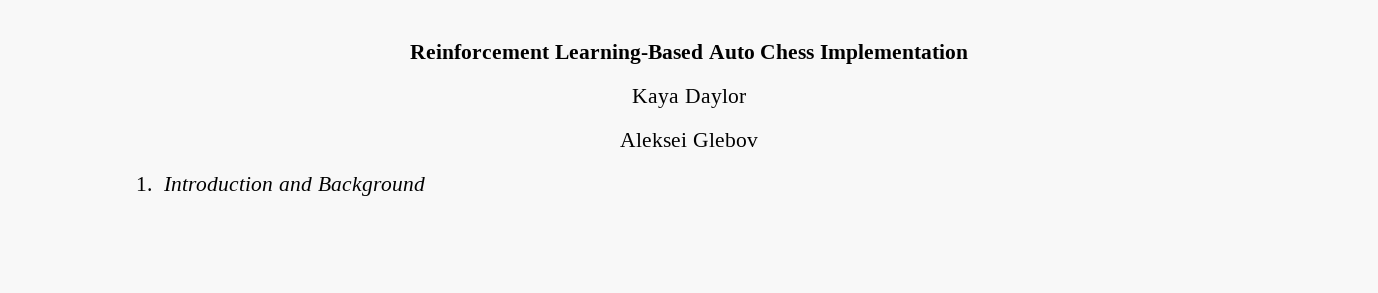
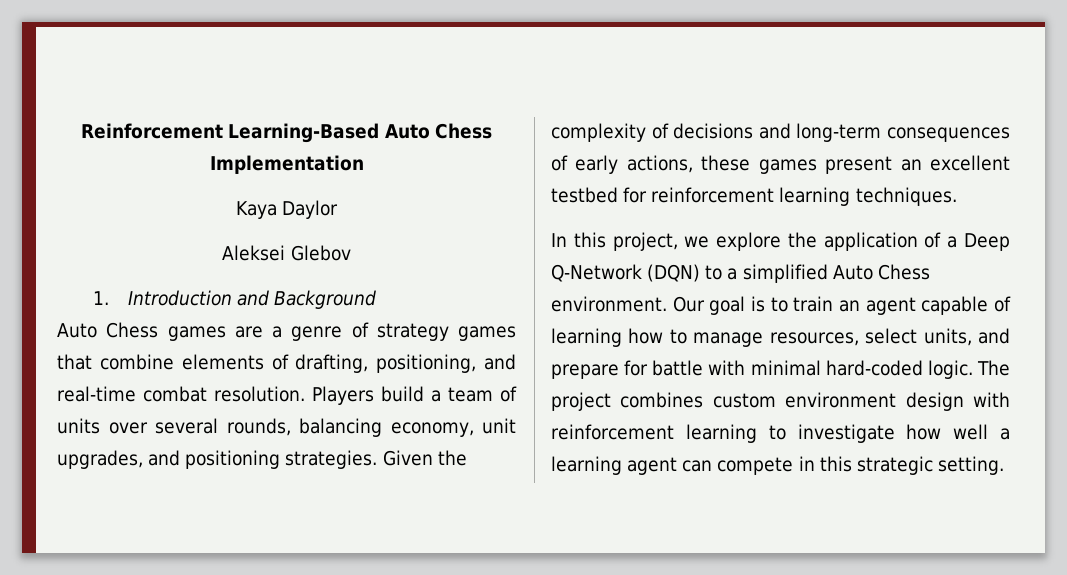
+ Auto Chess games are a genre of strategy games that combine elements of drafting, positioning, and real-time combat resolution. Players build a team of units over several rounds, balancing economy, unit upgrades, and positioning strategies. Given the complexity of decisions and long-term consequences of early actions, these games present an excellent testbed for reinforcement learning techniques.
+ In this project, we explore the application of a Deep Q-Network (DQN) to a simplified Auto Chess environment. Our goal is to train an agent capable of learning how to manage resources, select units, and prepare for battle with minimal hard-coded logic. The project combines custom environment design with reinforcement learning to investigate how well a learning agent can compete in this strategic setting.

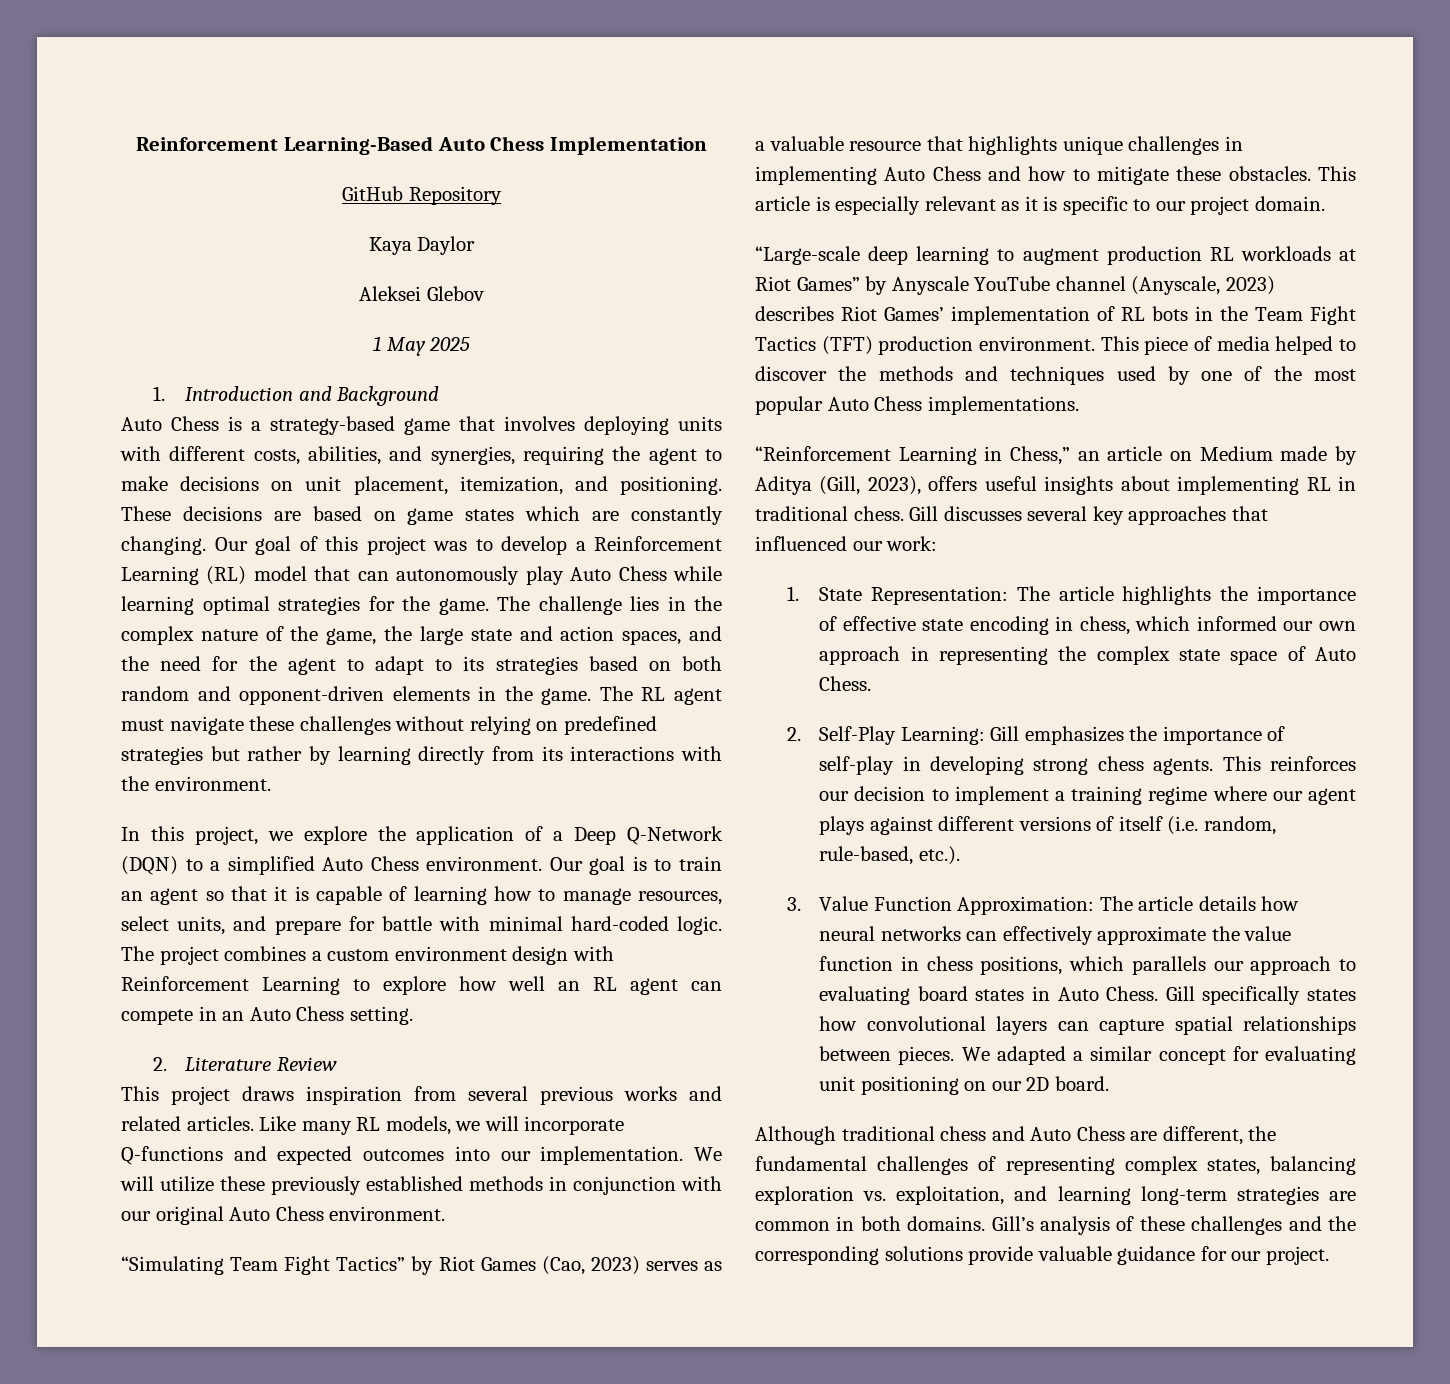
+ GitHub Repository
+ 1 May 2025
- Auto Chess games are a genre of strategy games that combine elements of drafting, positioning, and real-time combat resolution. Players build a team of units over several rounds, balancing economy, unit upgrades, and positioning strategies. Given the complexity of decisions and long-term consequences of early actions, these games present an excellent testbed for reinforcement learning techniques.
+ Auto Chess is a strategy-based game that involves deploying units with different costs, abilities, and synergies, requiring the agent to make decisions on unit placement, itemization, and positioning. These decisions are based on game states which are constantly changing. Our goal of this project was to develop a Reinforcement Learning (RL) model that can autonomously play Auto Chess while learning optimal strategies for the game. The challenge lies in the complex nature of the game, the large state and action spaces, and the need for the agent to adapt to its strategies based on both random and opponent-driven elements in the game. The RL agent must navigate these challenges without relying on predefined strategies but rather by learning directly from its interactions with the environment.
- Our goal is to train an agent capable of learning how to manage resources, select units, and prepare for battle with minimal hard-coded logic.
+ Our goal is to train an agent so that it is capable of learning how to manage resources, select units, and prepare for battle with minimal hard-coded logic.
- The project combines custom environment design with reinforcement learning to investigate how well a learning agent can compete in this strategic setting.
+ The project combines a custom environment design with Reinforcement Learning to explore how well an RL agent can compete in an Auto Chess setting.
+ 2. Literature Review
+ This project draws inspiration from several previous works and related articles. Like many RL models, we will incorporate Q-functions and expected outcomes into our implementation. We will utilize these previously established methods in conjunction with our original Auto Chess environment.
+ “Simulating Team Fight Tactics” by Riot Games (Cao, 2023) serves as a valuable resource that highlights unique challenges in implementing Auto Chess and how to mitigate these obstacles. This article is especially relevant as it is specific to our project domain.
+ “Large-scale deep learning to augment production RL workloads at Riot Games” by Anyscale YouTube channel (Anyscale, 2023) describes Riot Games’ implementation of RL bots in the Team Fight Tactics (TFT) production environment. This piece of media helped to discover the methods and techniques used by one of the most popular Auto Chess implementations.
+ “Reinforcement Learning in Chess,” an article on Medium made by Aditya (Gill, 2023), offers useful insights about implementing RL in traditional chess. Gill discusses several key approaches that influenced our work:
+ 1. State Representation: The article highlights the importance of effective state encoding in chess, which informed our own approach in representing the complex state space of Auto Chess.
+ 2. Self-Play Learning: Gill emphasizes the importance of self-play in developing strong chess agents. This reinforces our decision to implement a training regime where our agent plays against different versions of itself (i.e. random, rule-based, etc.).
+ 3. Value Function Approximation: The article details how neural networks can effectively approximate the value function in chess positions, which parallels our approach to evaluating board states in Auto Chess. Gill specifically states how convolutional layers can capture spatial relationships between pieces. We adapted a similar concept for evaluating unit positioning on our 2D board.
+ Although traditional chess and Auto Chess are different, the fundamental challenges of representing complex states, balancing exploration vs. exploitation, and learning long-term strategies are common in both domains. Gill’s analysis of these challenges and the corresponding solutions provide valuable guidance for our project.

